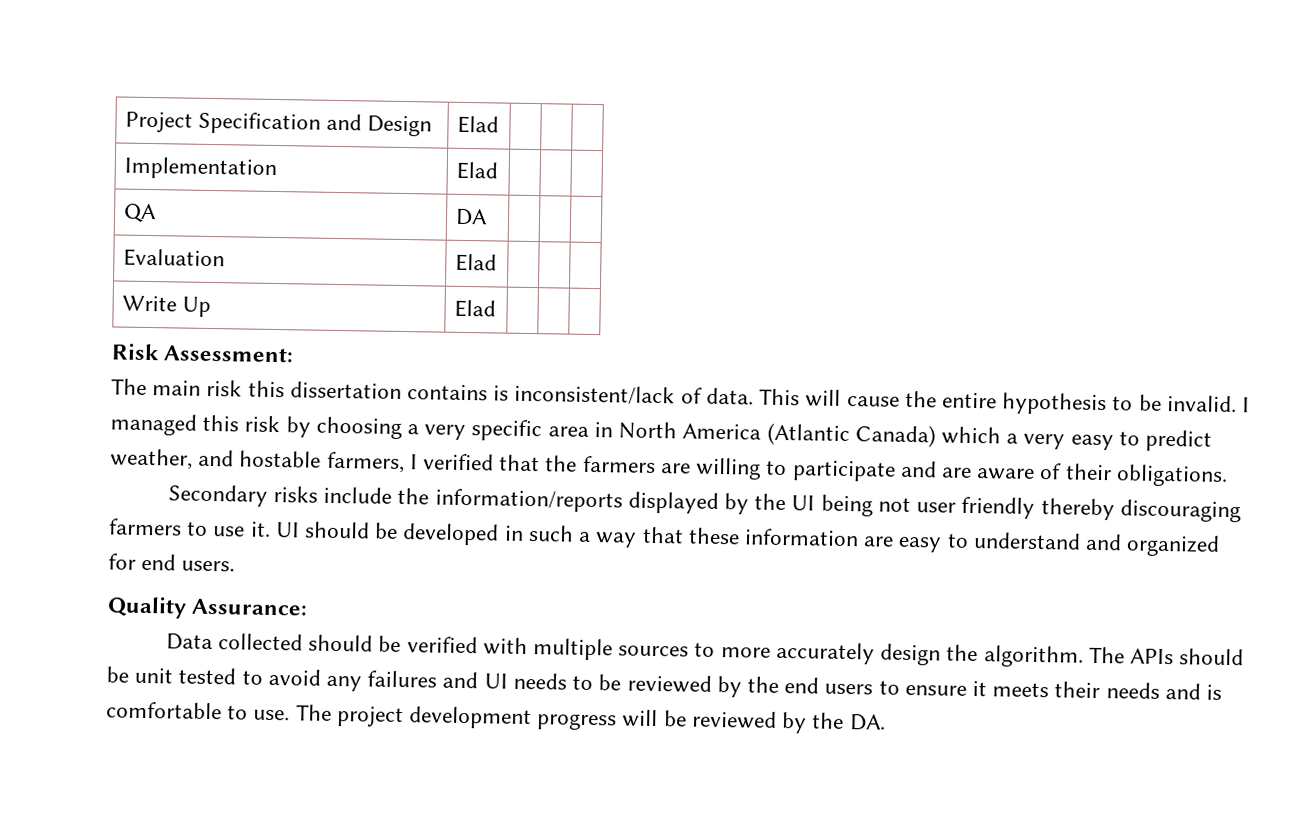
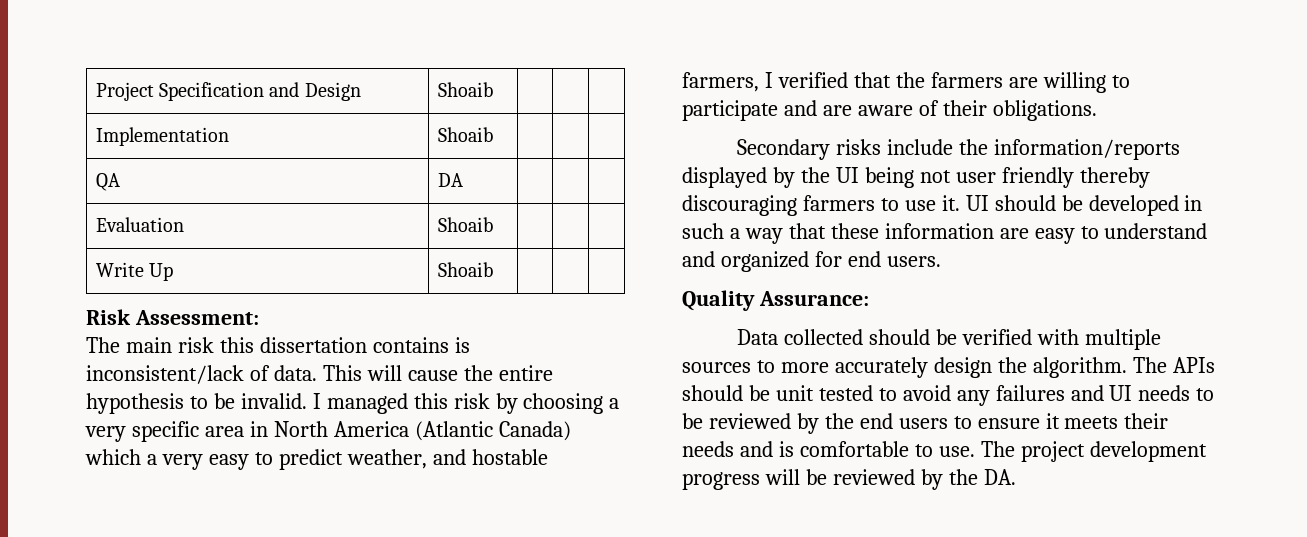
- Project Specification and Design | Elad | | |
+ Project Specification and Design | Shoaib | | |
- Implementation | Elad | | |
+ Implementation | Shoaib | | |
- Evaluation | Elad | | |
+ Evaluation | Shoaib | | |
- Write Up | Elad | | |
+ Write Up | Shoaib | | |

